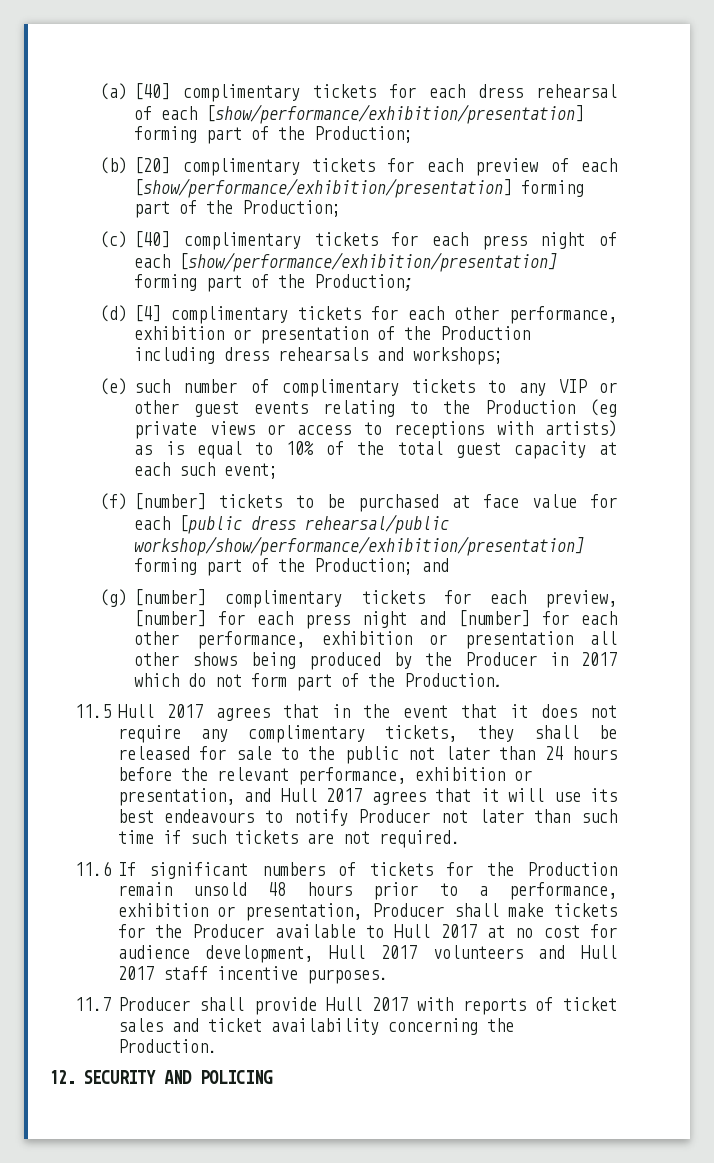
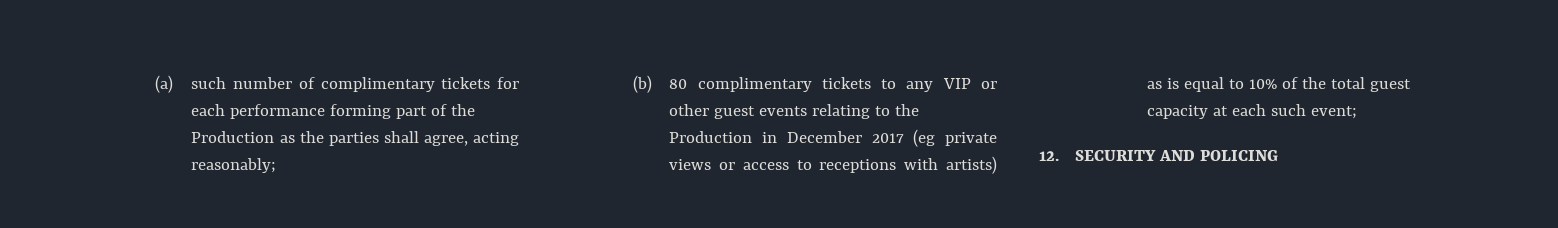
- (a) [40] complimentary tickets for each dress rehearsal of each [show/performance/exhibition/presentation] forming part of the Production;
- (b) [20] complimentary tickets for each preview of each [show/performance/exhibition/presentation] forming part of the Production;
- (c) [40] complimentary tickets for each press night of each [show/performance/exhibition/presentation] forming part of the Production;
- (d) [4] complimentary tickets for each other performance, exhibition or presentation of the Production including dress rehearsals and workshops;
- (e) such number of complimentary tickets to any VIP or other guest events relating to the Production (eg private views or access to receptions with artists) as is equal to 10% of the total guest capacity at each such event;
+ (a) such number of complimentary tickets for each performance forming part of the Production as the parties shall agree, acting reasonably;
+ (b) 80 complimentary tickets to any VIP or other guest events relating to the Production in December 2017 (eg private views or access to receptions with artists) as is equal to 10% of the total guest capacity at each such event;
- (f) [number] tickets to be purchased at face value for each [public dress rehearsal/public workshop/show/performance/exhibition/presentation] forming part of the Production; and
- (g) [number] complimentary tickets for each preview, [number] for each press night and [number] for each other performance, exhibition or presentation all other shows being produced by the Producer in 2017 which do not form part of the Production.
- 11.5 Hull 2017 agrees that in the event that it does not require any complimentary tickets, they shall be released for sale to the public not later than 24 hours before the relevant performance, exhibition or presentation, and Hull 2017 agrees that it will use its best endeavours to notify Producer not later than such time if such tickets are not required.
- 11.6 If significant numbers of tickets for the Production remain unsold 48 hours prior to a performance, exhibition or presentation, Producer shall make tickets for the Producer available to Hull 2017 at no cost for audience development, Hull 2017 volunteers and Hull 2017 staff incentive purposes.
- 11.7 Producer shall provide Hull 2017 with reports of ticket sales and ticket availability concerning the Production.

